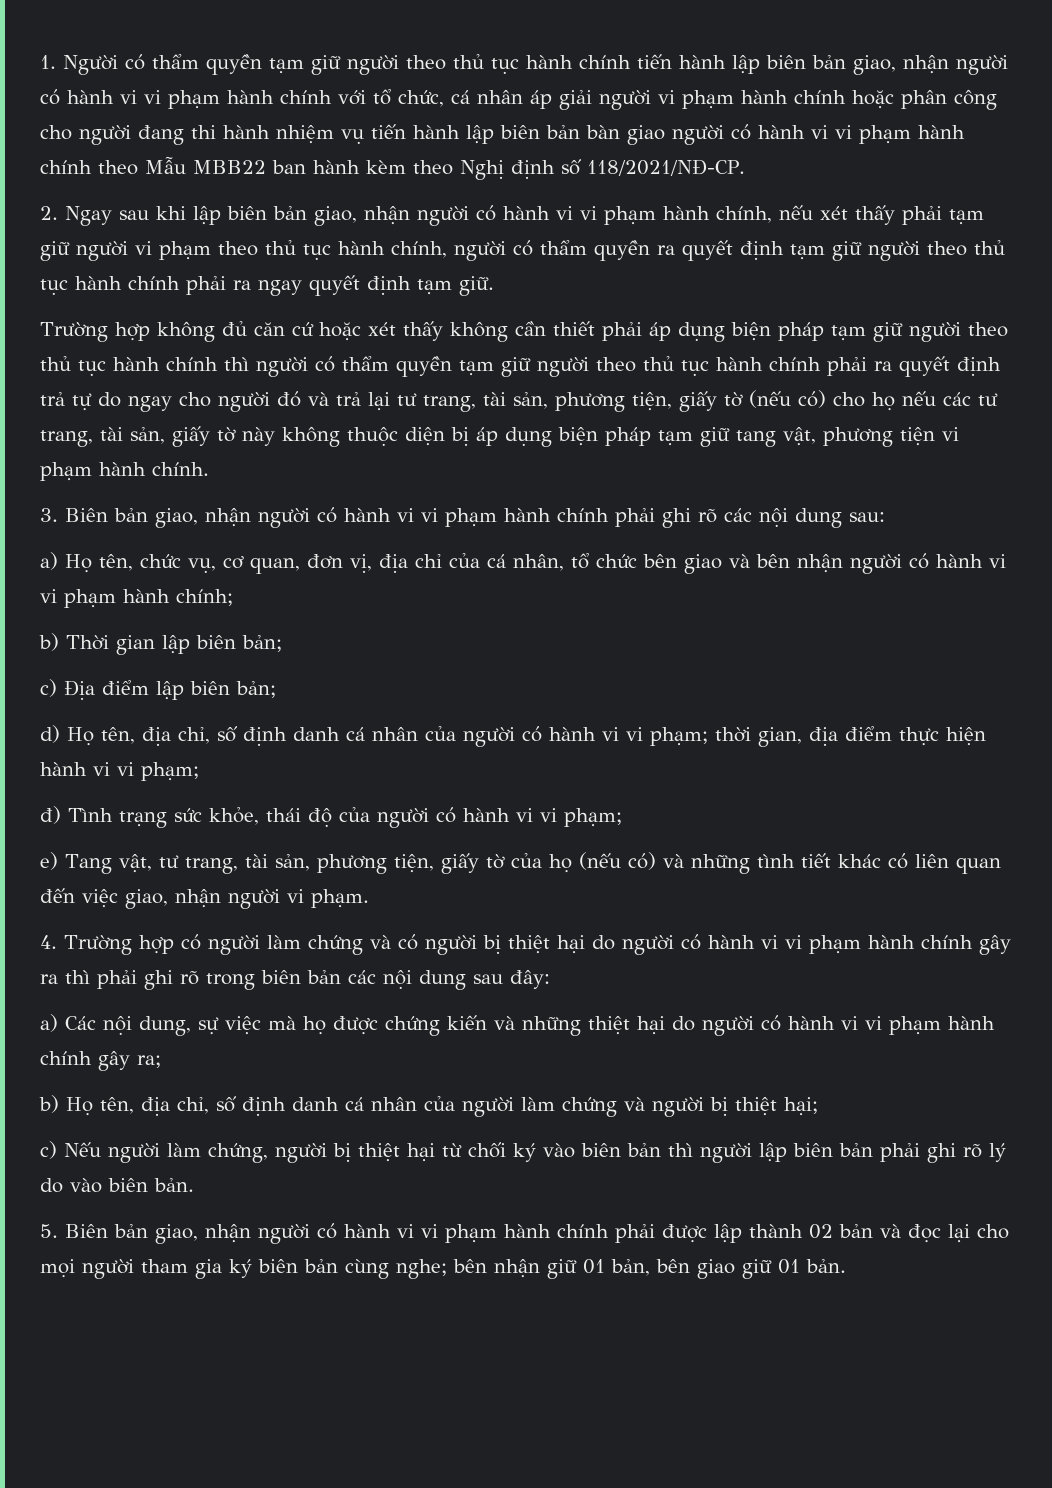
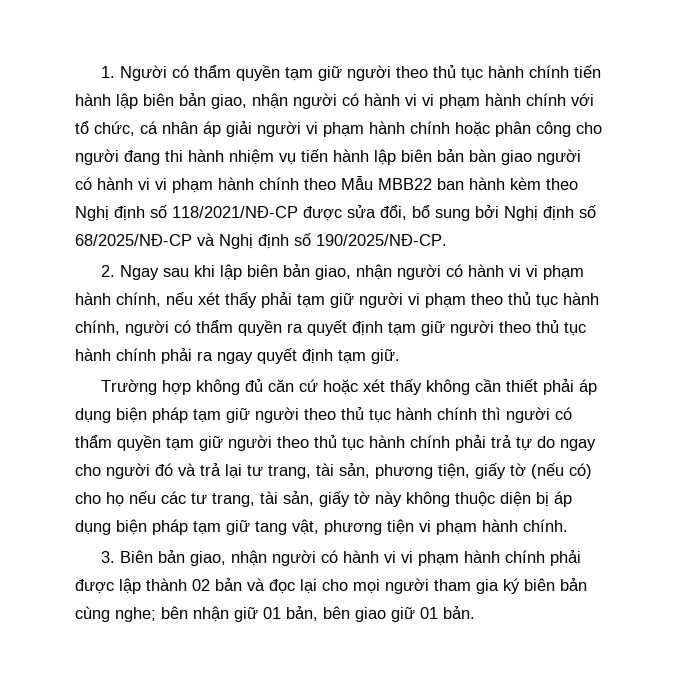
- 1. Người có thẩm quyền tạm giữ người theo thủ tục hành chính tiến hành lập biên bản giao, nhận người có hành vi vi phạm hành chính với tổ chức, cá nhân áp giải người vi phạm hành chính hoặc phân công cho người đang thi hành nhiệm vụ tiến hành lập biên bản bàn giao người có hành vi vi phạm hành chính theo Mẫu MBB22 ban hành kèm theo Nghị định số 118/2021/NĐ-CP.
+ 1. Người có thẩm quyền tạm giữ người theo thủ tục hành chính tiến hành lập biên bản giao, nhận người có hành vi vi phạm hành chính với tổ chức, cá nhân áp giải người vi phạm hành chính hoặc phân công cho người đang thi hành nhiệm vụ tiến hành lập biên bản bàn giao người có hành vi vi phạm hành chính theo Mẫu MBB22 ban hành kèm theo Nghị định số 118/2021/NĐ-CP được sửa đổi, bổ sung bởi Nghị định số 68/2025/NĐ-CP và Nghị định số 190/2025/NĐ-CP.
- Trường hợp không đủ căn cứ hoặc xét thấy không cần thiết phải áp dụng biện pháp tạm giữ người theo thủ tục hành chính thì người có thẩm quyền tạm giữ người theo thủ tục hành chính phải ra quyết định trả tự do ngay cho người đó và trả lại tư trang, tài sản, phương tiện, giấy tờ (nếu có) cho họ nếu các tư trang, tài sản, giấy tờ này không thuộc diện bị áp dụng biện pháp tạm giữ tang vật, phương tiện vi phạm hành chính.
+ Trường hợp không đủ căn cứ hoặc xét thấy không cần thiết phải áp dụng biện pháp tạm giữ người theo thủ tục hành chính thì người có thẩm quyền tạm giữ người theo thủ tục hành chính phải trả tự do ngay cho người đó và trả lại tư trang, tài sản, phương tiện, giấy tờ (nếu có) cho họ nếu các tư trang, tài sản, giấy tờ này không thuộc diện bị áp dụng biện pháp tạm giữ tang vật, phương tiện vi phạm hành chính.
- 3. Biên bản giao, nhận người có hành vi vi phạm hành chính phải ghi rõ các nội dung sau:
- a) Họ tên, chức vụ, cơ quan, đơn vị, địa chỉ của cá nhân, tổ chức bên giao và bên nhận người có hành vi vi phạm hành chính;
- b) Thời gian lập biên bản;
- c) Địa điểm lập biên bản;
- d) Họ tên, địa chỉ, số định danh cá nhân của người có hành vi vi phạm; thời gian, địa điểm thực hiện hành vi vi phạm;
- đ) Tình trạng sức khỏe, thái độ của người có hành vi vi phạm;
- e) Tang vật, tư trang, tài sản, phương tiện, giấy tờ của họ (nếu có) và những tình tiết khác có liên quan đến việc giao, nhận người vi phạm.
- 4. Trường hợp có người làm chứng và có người bị thiệt hại do người có hành vi vi phạm hành chính gây ra thì phải ghi rõ trong biên bản các nội dung sau đây:
- a) Các nội dung, sự việc mà họ được chứng kiến và những thiệt hại do người có hành vi vi phạm hành chính gây ra;
- b) Họ tên, địa chỉ, số định danh cá nhân của người làm chứng và người bị thiệt hại;
- c) Nếu người làm chứng, người bị thiệt hại từ chối ký vào biên bản thì người lập biên bản phải ghi rõ lý do vào biên bản.
- 5. Biên bản giao, nhận người có hành vi vi phạm hành chính phải được lập thành 02 bản và đọc lại cho mọi người tham gia ký biên bản cùng nghe; bên nhận giữ 01 bản, bên giao giữ 01 bản.
+ 3. Biên bản giao, nhận người có hành vi vi phạm hành chính phải được lập thành 02 bản và đọc lại cho mọi người tham gia ký biên bản cùng nghe; bên nhận giữ 01 bản, bên giao giữ 01 bản.

